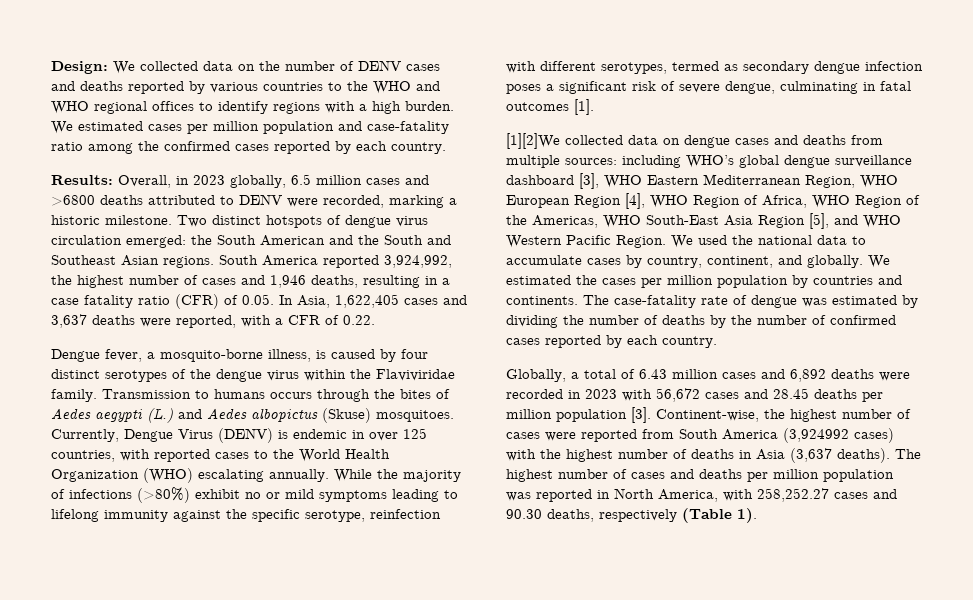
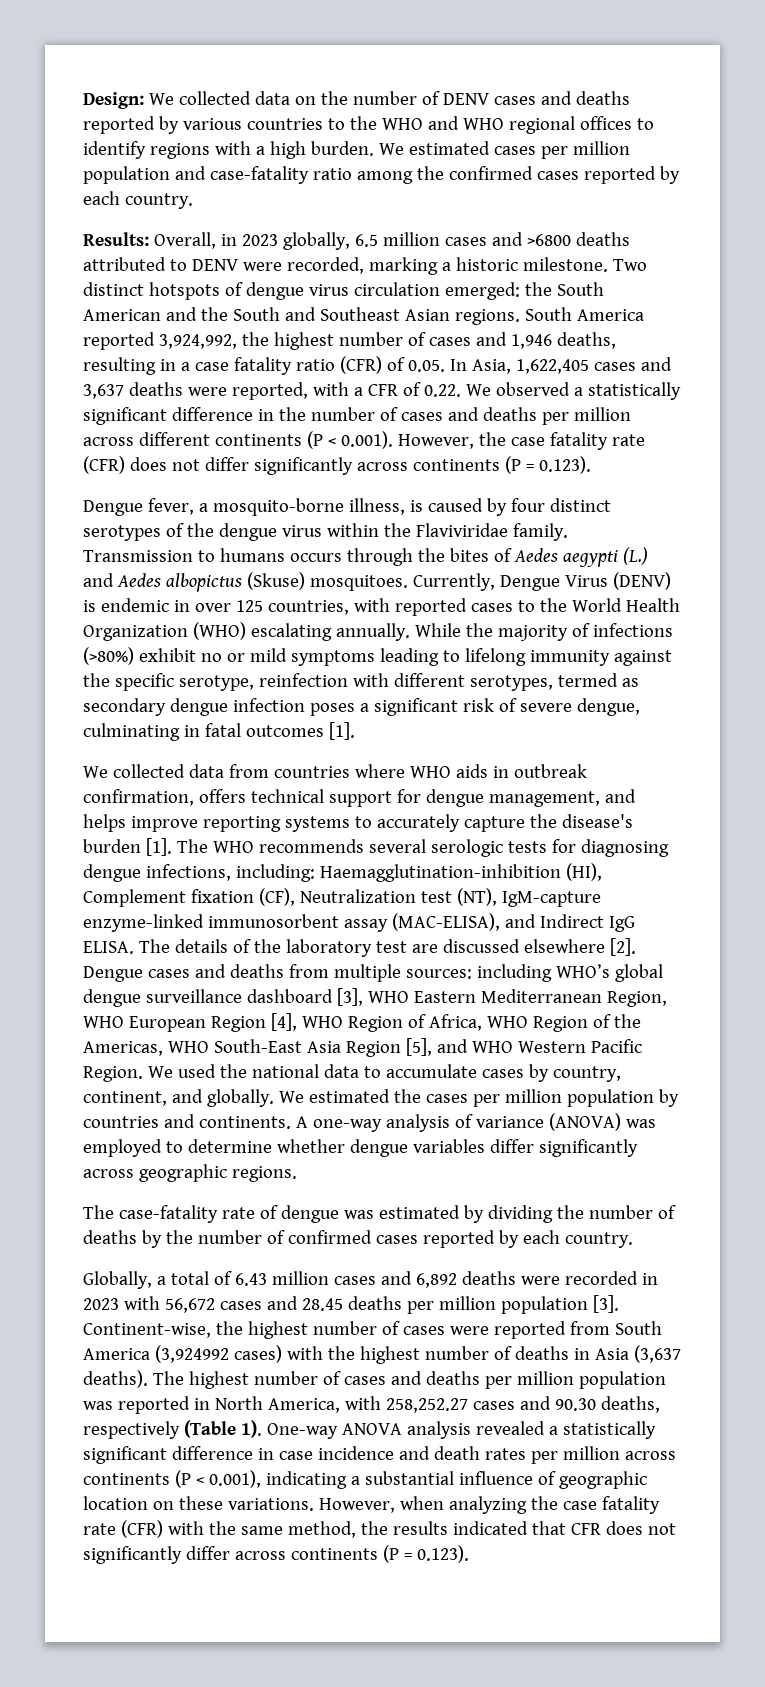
- South America reported 3,924,992, the highest number of cases and 1,946 deaths, resulting in a case fatality ratio (CFR) of 0.05. In Asia, 1,622,405 cases and 3,637 deaths were reported, with a CFR of 0.22.
+ South America reported 3,924,992, the highest number of cases and 1,946 deaths, resulting in a case fatality ratio (CFR) of 0.05. In Asia, 1,622,405 cases and 3,637 deaths were reported, with a CFR of 0.22. We observed a statistically significant difference in the number of cases and deaths per million across different continents (P < 0.001). However, the case fatality rate (CFR) does not differ significantly across continents (P = 0.123).
- [1][2]We collected data on dengue cases and deaths from multiple sources: including WHO’s global dengue surveillance dashboard [3], WHO Eastern Mediterranean Region, WHO European Region [4], WHO Region of Africa, WHO Region of the Americas, WHO South-East Asia Region [5], and WHO Western Pacific Region.
+ We collected data from countries where WHO aids in outbreak confirmation, offers technical support for dengue management, and helps improve reporting systems to accurately capture the disease's burden [1]. The WHO recommends several serologic tests for diagnosing dengue infections, including: Haemagglutination-inhibition (HI), Complement fixation (CF), Neutralization test (NT), IgM-capture enzyme-linked immunosorbent assay (MAC-ELISA), and Indirect IgG ELISA. The details of the laboratory test are discussed elsewhere [2]. Dengue cases and deaths from multiple sources: including WHO’s global dengue surveillance dashboard [3], WHO Eastern Mediterranean Region, WHO European Region [4], WHO Region of Africa, WHO Region of the Americas, WHO South-East Asia Region [5], and WHO Western Pacific Region.
- We estimated the cases per million population by countries and continents. The case-fatality rate of dengue was estimated by dividing the number of deaths by the number of confirmed cases reported by each country.
+ We estimated the cases per million population by countries and continents. A one-way analysis of variance (ANOVA) was employed to determine whether dengue variables differ significantly across geographic regions.
+ The case-fatality rate of dengue was estimated by dividing the number of deaths by the number of confirmed cases reported by each country.
+ One-way ANOVA analysis revealed a statistically significant difference in case incidence and death rates per million across continents (P < 0.001), indicating a substantial influence of geographic location on these variations. However, when analyzing the case fatality rate (CFR) with the same method, the results indicated that CFR does not significantly differ across continents (P = 0.123).

